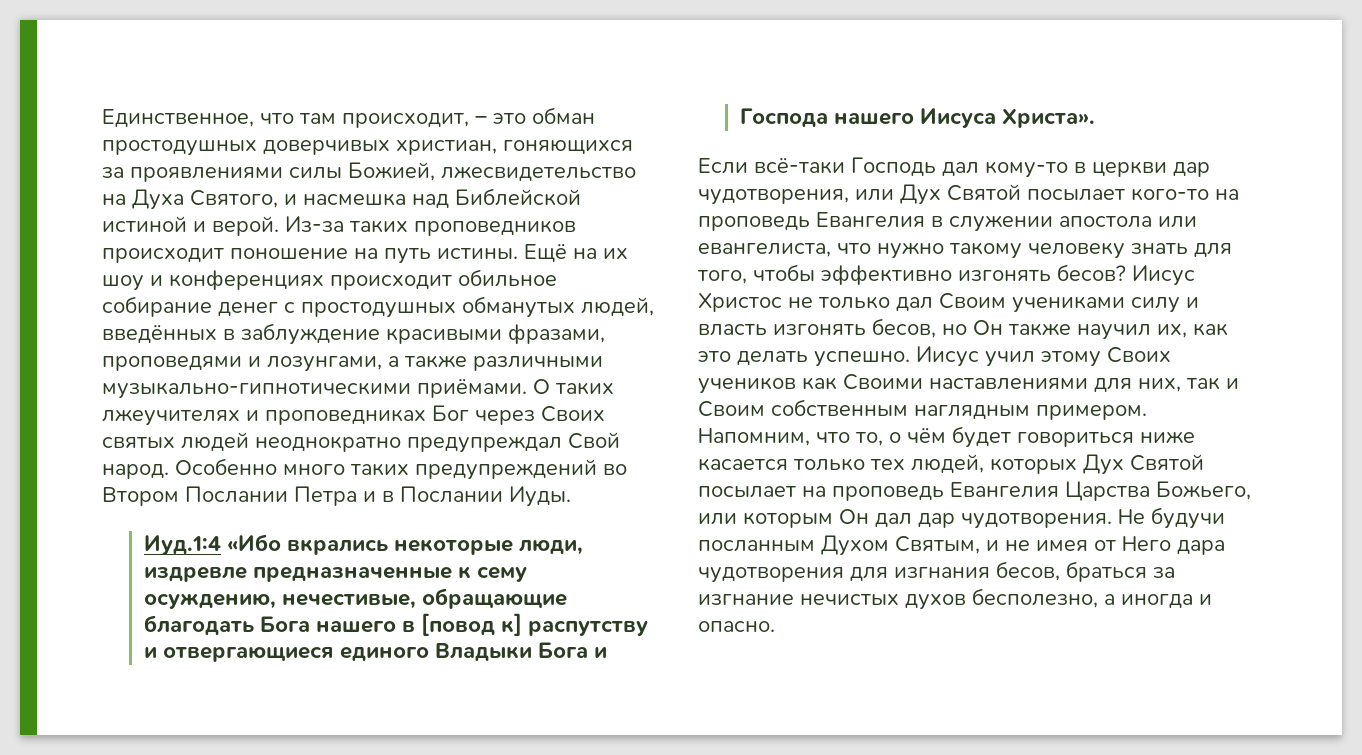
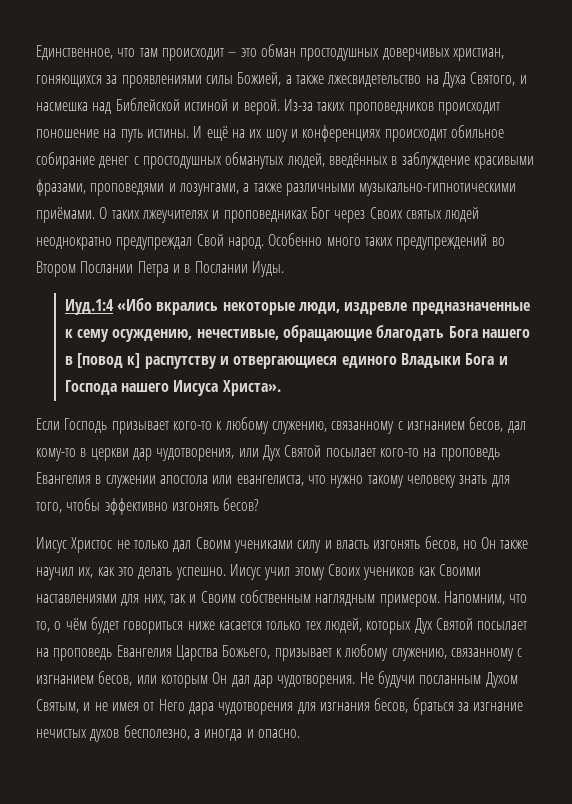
- Единственное, что там происходит, – это обман простодушных доверчивых христиан, гоняющихся за проявлениями силы Божией, лжесвидетельство на Духа Святого, и насмешка над Библейской истиной и верой.
+ Единственное, что там происходит – это обман простодушных доверчивых христиан, гоняющихся за проявлениями силы Божией, а также лжесвидетельство на Духа Святого, и насмешка над Библейской истиной и верой.
- Ещё на их шоу и конференциях происходит обильное собирание денег с простодушных обманутых людей, введённых в заблуждение красивыми фразами, проповедями и лозунгами, а также различными музыкально-гипнотическими приёмами.
+ И ещё на их шоу и конференциях происходит обильное собирание денег с простодушных обманутых людей, введённых в заблуждение красивыми фразами, проповедями и лозунгами, а также различными музыкально-гипнотическими приёмами.
- Если всё-таки Господь дал кому-то в церкви дар чудотворения, или Дух Святой посылает кого-то на проповедь Евангелия в служении апостола или евангелиста, что нужно такому человеку знать для того, чтобы эффективно изгонять бесов? Иисус Христос не только дал Своим учениками силу и власть изгонять бесов, но Он также научил их, как это делать успешно.
+ Если Господь призывает кого-то к любому служению, связанному с изгнанием бесов, дал кому-то в церкви дар чудотворения, или Дух Святой посылает кого-то на проповедь Евангелия в служении апостола или евангелиста, что нужно такому человеку знать для того, чтобы эффективно изгонять бесов?
+ Иисус Христос не только дал Своим учениками силу и власть изгонять бесов, но Он также научил их, как это делать успешно.
- Напомним, что то, о чём будет говориться ниже касается только тех людей, которых Дух Святой посылает на проповедь Евангелия Царства Божьего, или которым Он дал дар чудотворения.
+ Напомним, что то, о чём будет говориться ниже касается только тех людей, которых Дух Святой посылает на проповедь Евангелия Царства Божьего, призывает к любому служению, связанному с изгнанием бесов, или которым Он дал дар чудотворения.

